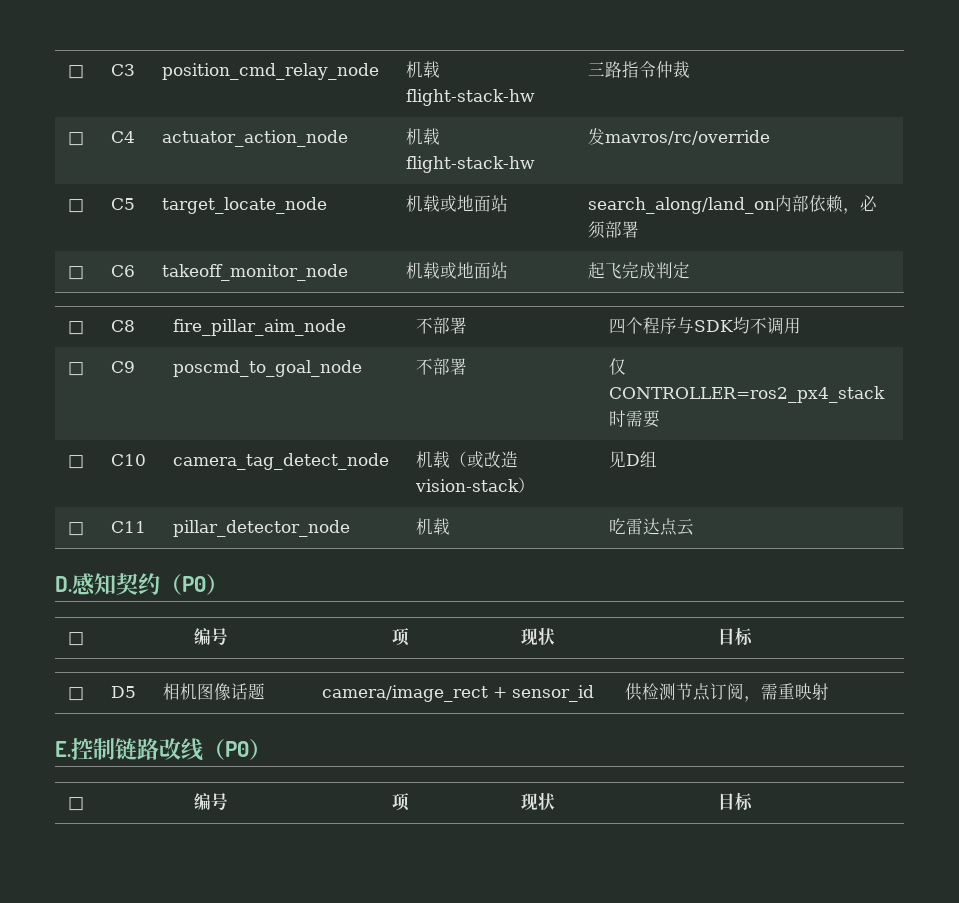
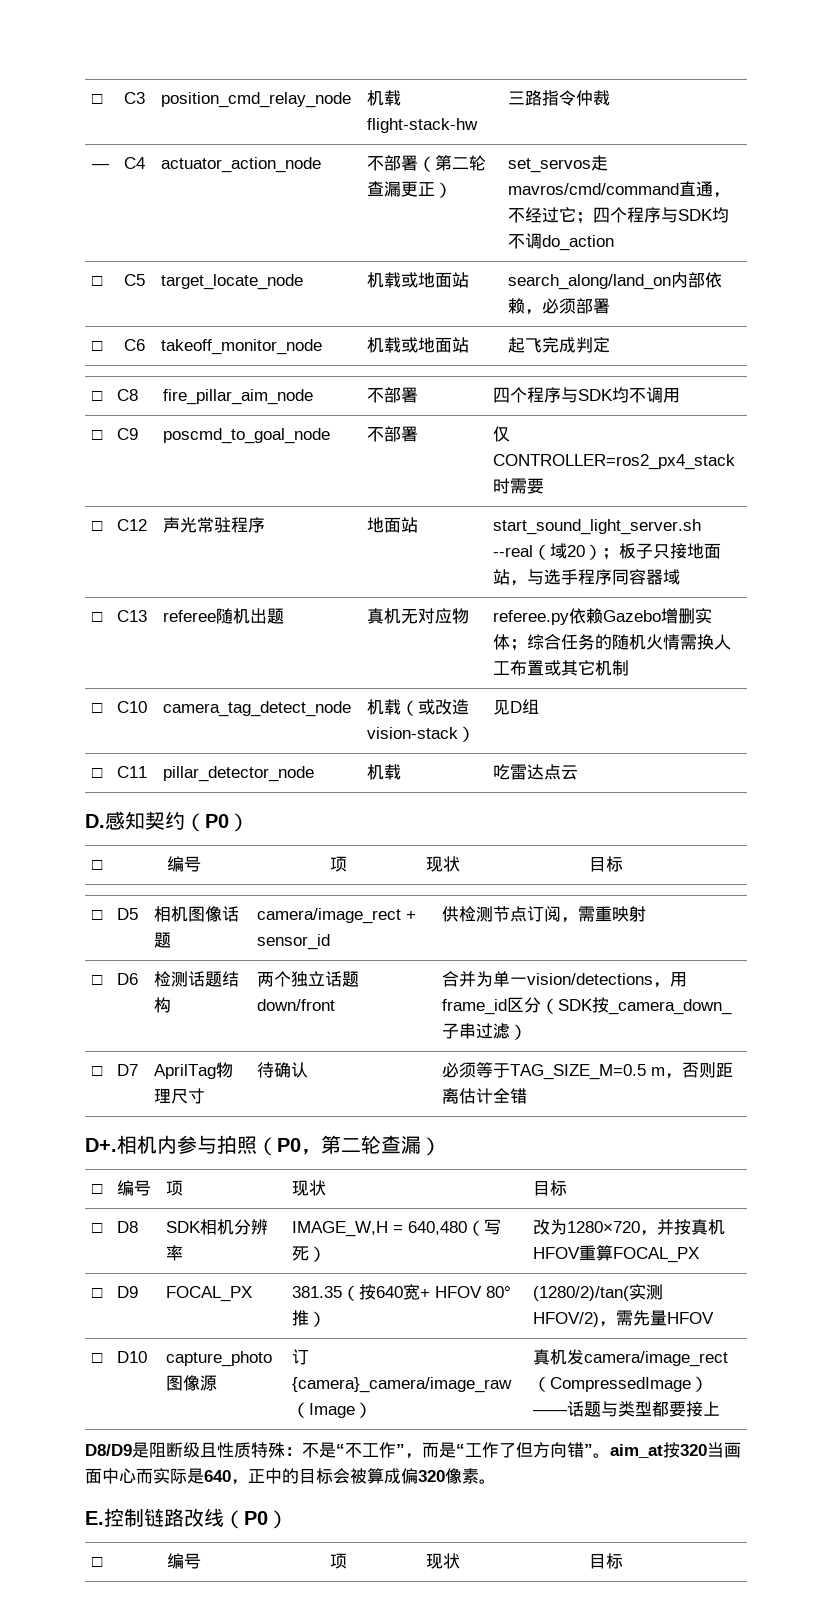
- □ | C4 | actuator_action_node | 机载flight-stack-hw | 发mavros/rc/override
+ — | C4 | actuator_action_node | 不部署（第二轮查漏更正） | set_servos走mavros/cmd/command直通，不经过它；四个程序与SDK均不调do_action
+ □ | C12 | 声光常驻程序 | 地面站 | start_sound_light_server.sh --real（域20）；板子只接地面站，与选手程序同容器域
+ □ | C13 | referee随机出题 | 真机无对应物 | referee.py依赖Gazebo增删实体；综合任务的随机火情需换人工布置或其它机制
+ □ | D6 | 检测话题结构 | 两个独立话题down/front | 合并为单一vision/detections，用frame_id区分（SDK按_camera_down_子串过滤）
+ □ | D7 | AprilTag物理尺寸 | 待确认 | 必须等于TAG_SIZE_M=0.5 m，否则距离估计全错
+ D+.相机内参与拍照（P0，第二轮查漏）
+ □ | 编号 | 项 | 现状 | 目标
+ □ | D8 | SDK相机分辨率 | IMAGE_W,H = 640,480（写死） | 改为1280×720，并按真机HFOV重算FOCAL_PX
+ □ | D9 | FOCAL_PX | 381.35（按640宽+ HFOV 80°推） | (1280/2)/tan(实测HFOV/2)，需先量HFOV
+ □ | D10 | capture_photo图像源 | 订{camera}_camera/image_raw（Image） | 真机发camera/image_rect（CompressedImage）——话题与类型都要接上
+ D8/D9是阻断级且性质特殊：不是“不工作”，而是“工作了但方向错”。aim_at按320当画面中心而实际是640，正中的目标会被算成偏320像素。

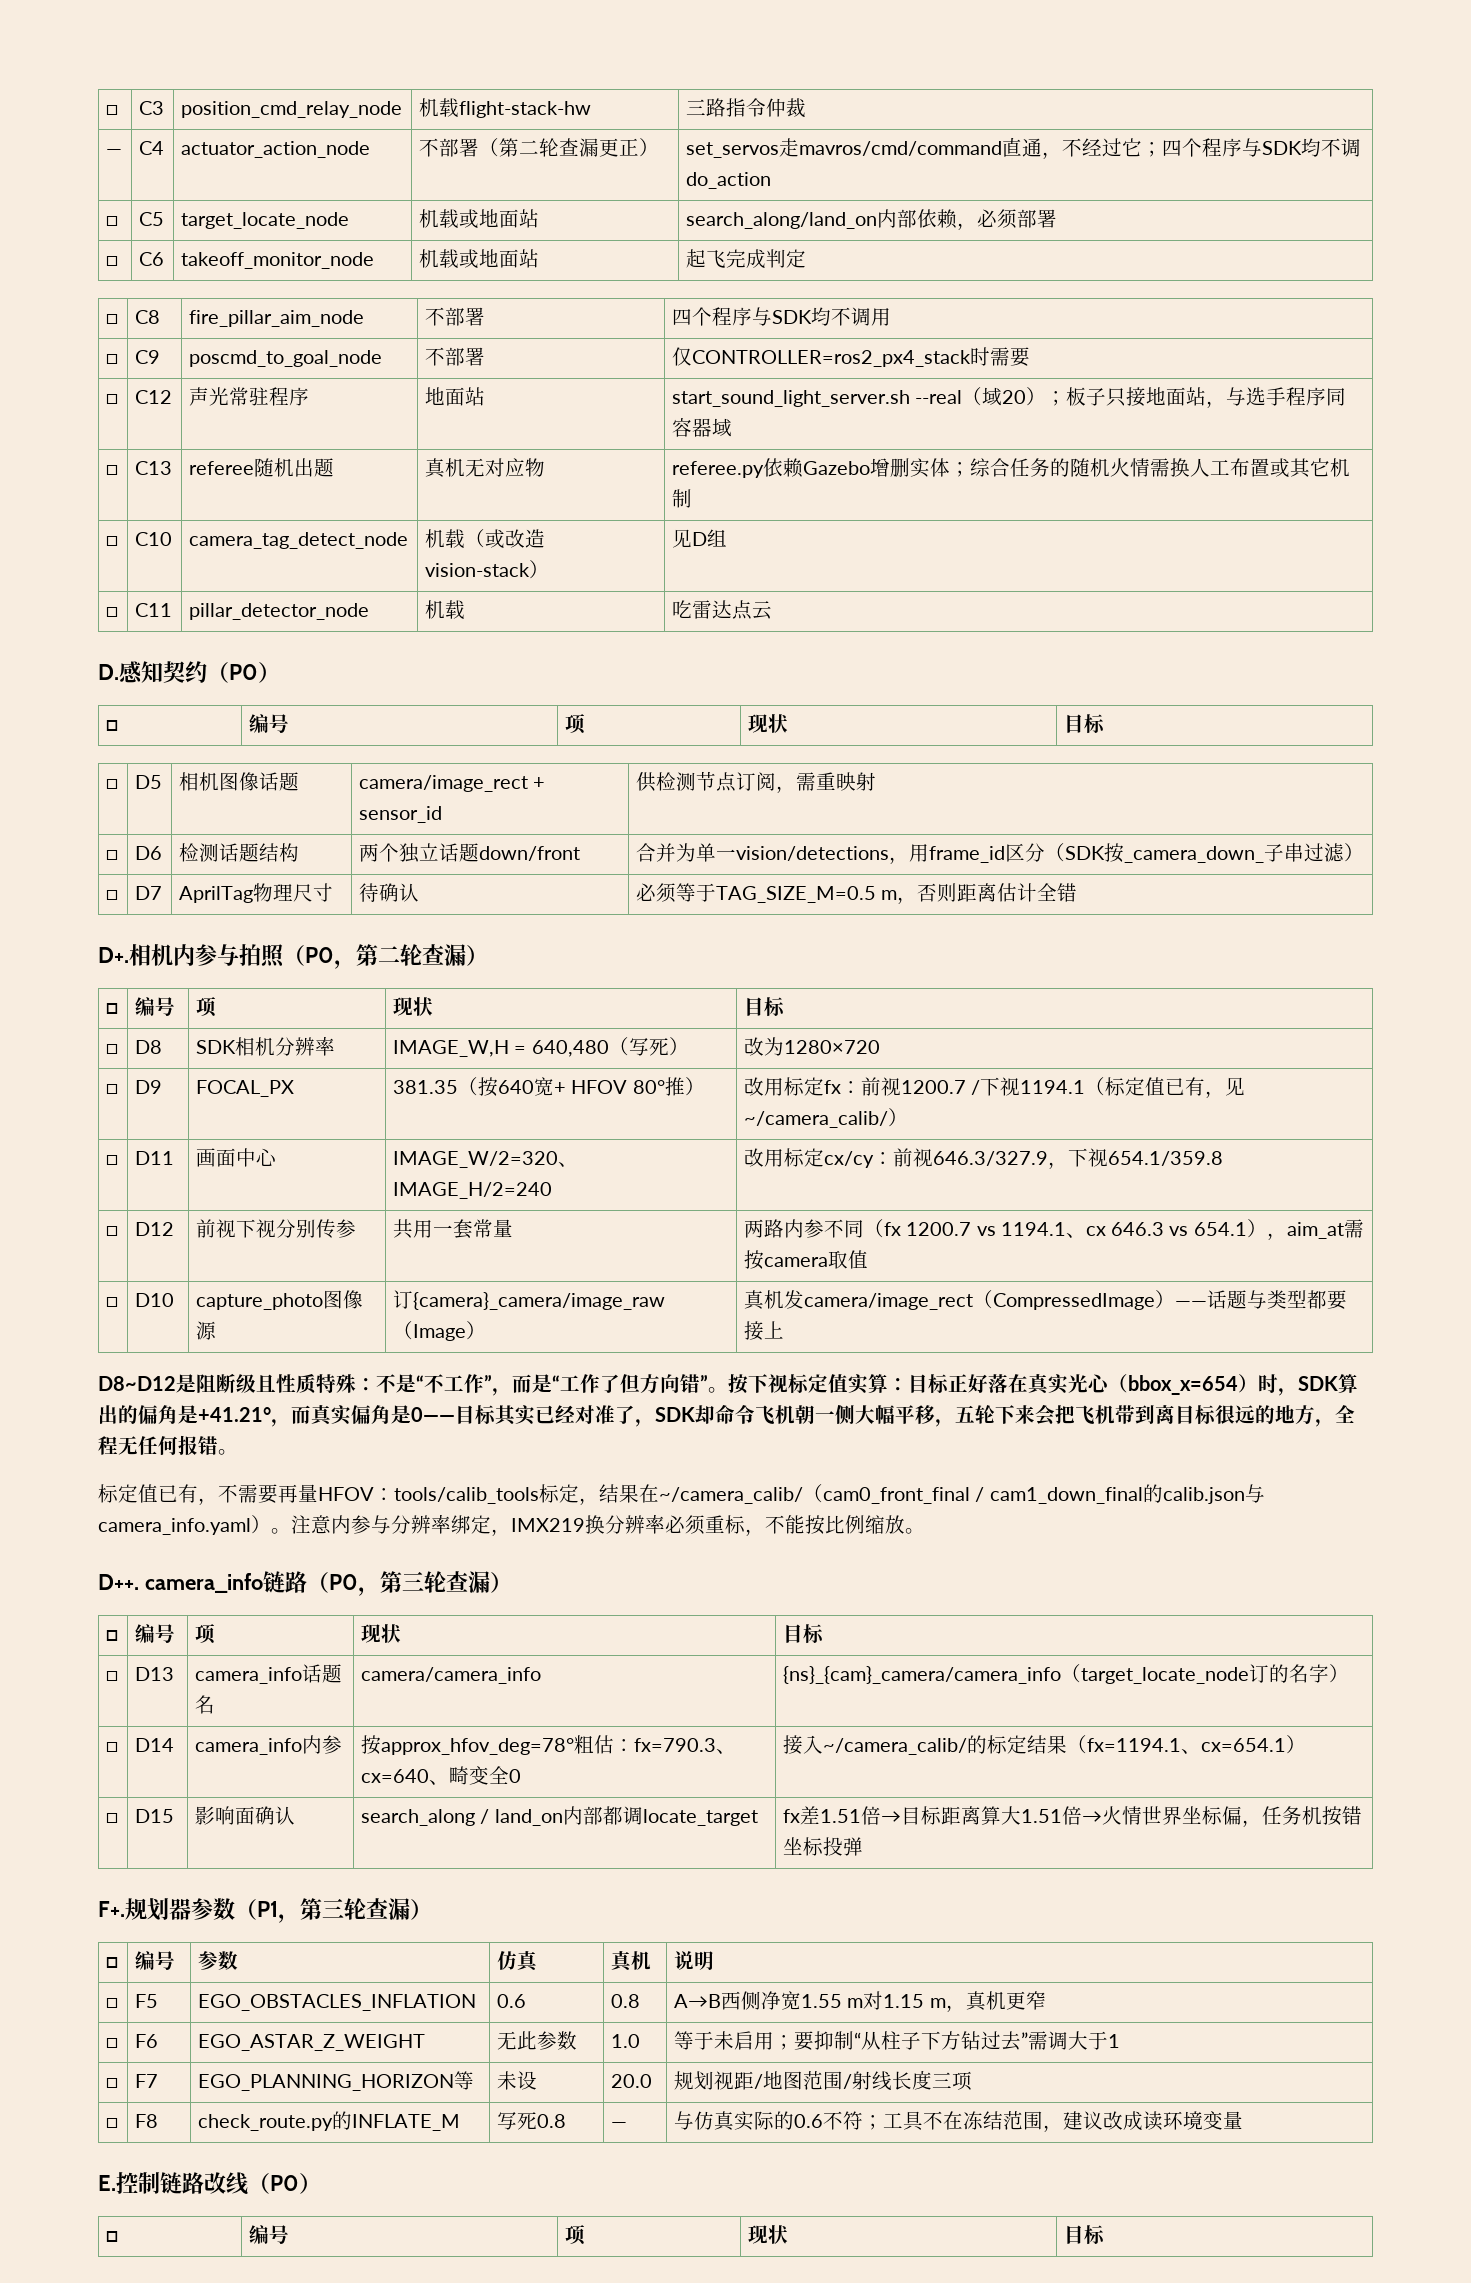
- □ | D8 | SDK相机分辨率 | IMAGE_W,H = 640,480（写死） | 改为1280×720，并按真机HFOV重算FOCAL_PX
+ □ | D8 | SDK相机分辨率 | IMAGE_W,H = 640,480（写死） | 改为1280×720
- □ | D9 | FOCAL_PX | 381.35（按640宽+ HFOV 80°推） | (1280/2)/tan(实测HFOV/2)，需先量HFOV
+ □ | D9 | FOCAL_PX | 381.35（按640宽+ HFOV 80°推） | 改用标定fx：前视1200.7 /下视1194.1（标定值已有，见~/camera_calib/）
+ □ | D11 | 画面中心 | IMAGE_W/2=320、IMAGE_H/2=240 | 改用标定cx/cy：前视646.3/327.9，下视654.1/359.8
+ □ | D12 | 前视下视分别传参 | 共用一套常量 | 两路内参不同（fx 1200.7 vs 1194.1、cx 646.3 vs 654.1），aim_at需按camera取值
- D8/D9是阻断级且性质特殊：不是“不工作”，而是“工作了但方向错”。aim_at按320当画面中心而实际是640，正中的目标会被算成偏320像素。
+ D8~D12是阻断级且性质特殊：不是“不工作”，而是“工作了但方向错”。按下视标定值实算：目标正好落在真实光心（bbox_x=654）时，SDK算出的偏角是+41.21°，而真实偏角是0——目标其实已经对准了，SDK却命令飞机朝一侧大幅平移，五轮下来会把飞机带到离目标很远的地方，全程无任何报错。
+ 标定值已有，不需要再量HFOV：tools/calib_tools标定，结果在~/camera_calib/（cam0_front_final / cam1_down_final的calib.json与camera_info.yaml）。注意内参与分辨率绑定，IMX219换分辨率必须重标，不能按比例缩放。
+ D++. camera_info链路（P0，第三轮查漏）
+ □ | 编号 | 项 | 现状 | 目标
+ □ | D13 | camera_info话题名 | camera/camera_info | {ns}_{cam}_camera/camera_info（target_locate_node订的名字）
+ □ | D14 | camera_info内参 | 按approx_hfov_deg=78°粗估：fx=790.3、cx=640、畸变全0 | 接入~/camera_calib/的标定结果（fx=1194.1、cx=654.1）
+ □ | D15 | 影响面确认 | search_along / land_on内部都调locate_target | fx差1.51倍→目标距离算大1.51倍→火情世界坐标偏，任务机按错坐标投弹
+ F+.规划器参数（P1，第三轮查漏）
+ □ | 编号 | 参数 | 仿真 | 真机 | 说明
+ □ | F5 | EGO_OBSTACLES_INFLATION | 0.6 | 0.8 | A→B西侧净宽1.55 m对1.15 m，真机更窄
+ □ | F6 | EGO_ASTAR_Z_WEIGHT | 无此参数 | 1.0 | 等于未启用；要抑制“从柱子下方钻过去”需调大于1
+ □ | F7 | EGO_PLANNING_HORIZON等 | 未设 | 20.0 | 规划视距/地图范围/射线长度三项
+ □ | F8 | check_route.py的INFLATE_M | 写死0.8 | — | 与仿真实际的0.6不符；工具不在冻结范围，建议改成读环境变量

